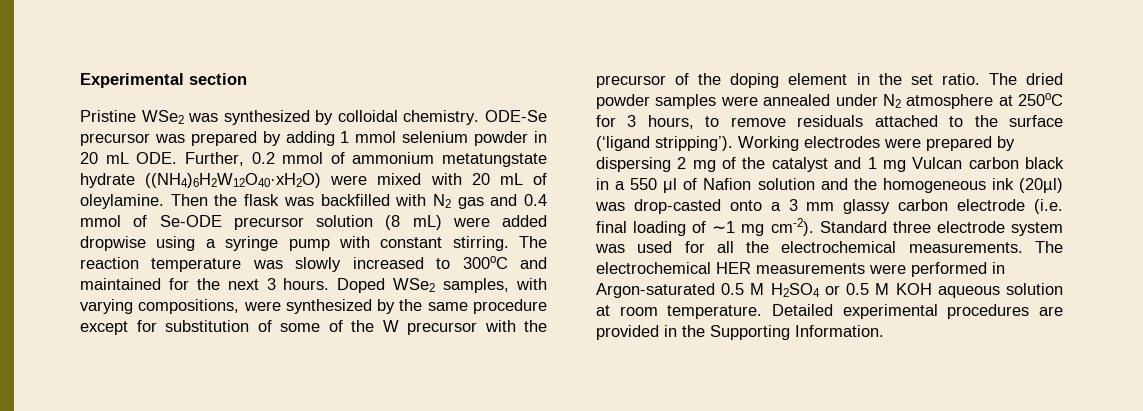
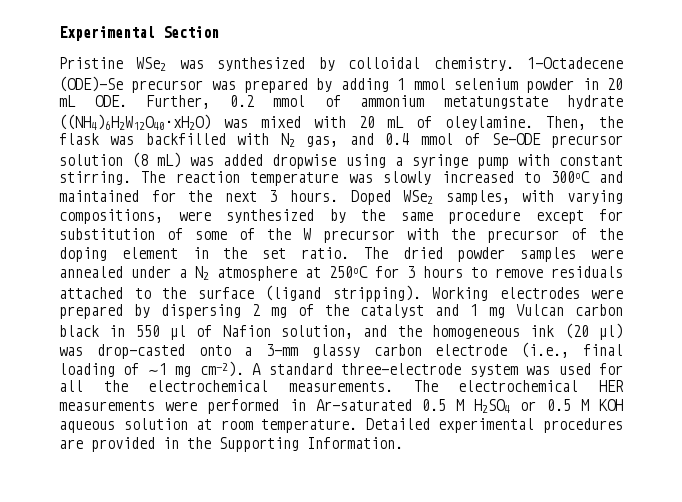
- Experimental section
+ Experimental Section
- ODE-Se precursor was prepared by adding 1 mmol selenium powder in 20 mL ODE. Further, 0.2 mmol of ammonium metatungstate hydrate ((NH4)6H2W12O40·xH2O) were mixed with 20 mL of oleylamine.
+ 1-Octadecene (ODE)-Se precursor was prepared by adding 1 mmol selenium powder in 20 mL ODE. Further, 0.2 mmol of ammonium metatungstate hydrate ((NH4)6H2W12O40·xH2O) was mixed with 20 mL of oleylamine.
- Then the flask was backfilled with N2 gas and 0.4 mmol of Se-ODE precursor solution (8 mL) were added dropwise using a syringe pump with constant stirring.
+ Then, the flask was backfilled with N2 gas, and 0.4 mmol of Se-ODE precursor solution (8 mL) was added dropwise using a syringe pump with constant stirring.
- The dried powder samples were annealed under N2 atmosphere at 250oC for 3 hours, to remove residuals attached to the surface (‘ligand stripping’).
+ The dried powder samples were annealed under a N2 atmosphere at 250oC for 3 hours to remove residuals attached to the surface (ligand stripping).
- Working electrodes were prepared by dispersing 2 mg of the catalyst and 1 mg Vulcan carbon black in a 550 μl of Nafion solution and the homogeneous ink (20µl) was drop-casted onto a 3 mm glassy carbon electrode (i.e. final loading of ∼1 mg cm-2).
+ Working electrodes were prepared by dispersing 2 mg of the catalyst and 1 mg Vulcan carbon black in 550 μl of Nafion solution, and the homogeneous ink (20 µl) was drop-casted onto a 3-mm glassy carbon electrode (i.e., final loading of ∼1 mg cm-2).
- Standard three electrode system was used for all the electrochemical measurements.
+ A standard three-electrode system was used for all the electrochemical measurements.
- The electrochemical HER measurements were performed in Argon-saturated 0.5 M H2SO4 or 0.5 M KOH aqueous solution at room temperature.
+ The electrochemical HER measurements were performed in Ar-saturated 0.5 M H2SO4 or 0.5 M KOH aqueous solution at room temperature.

